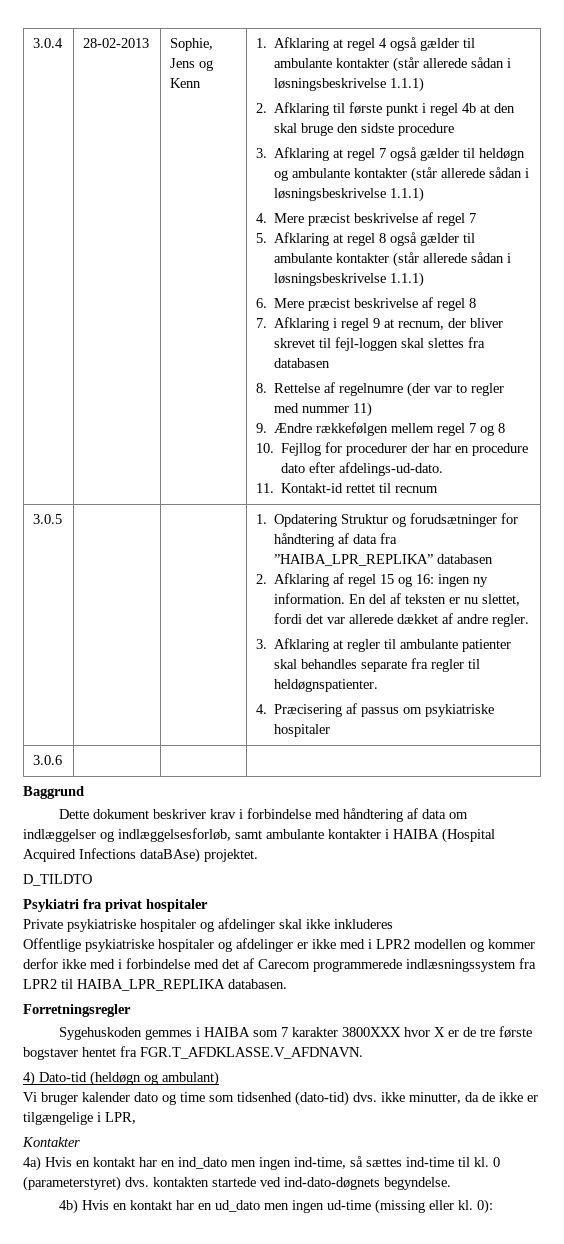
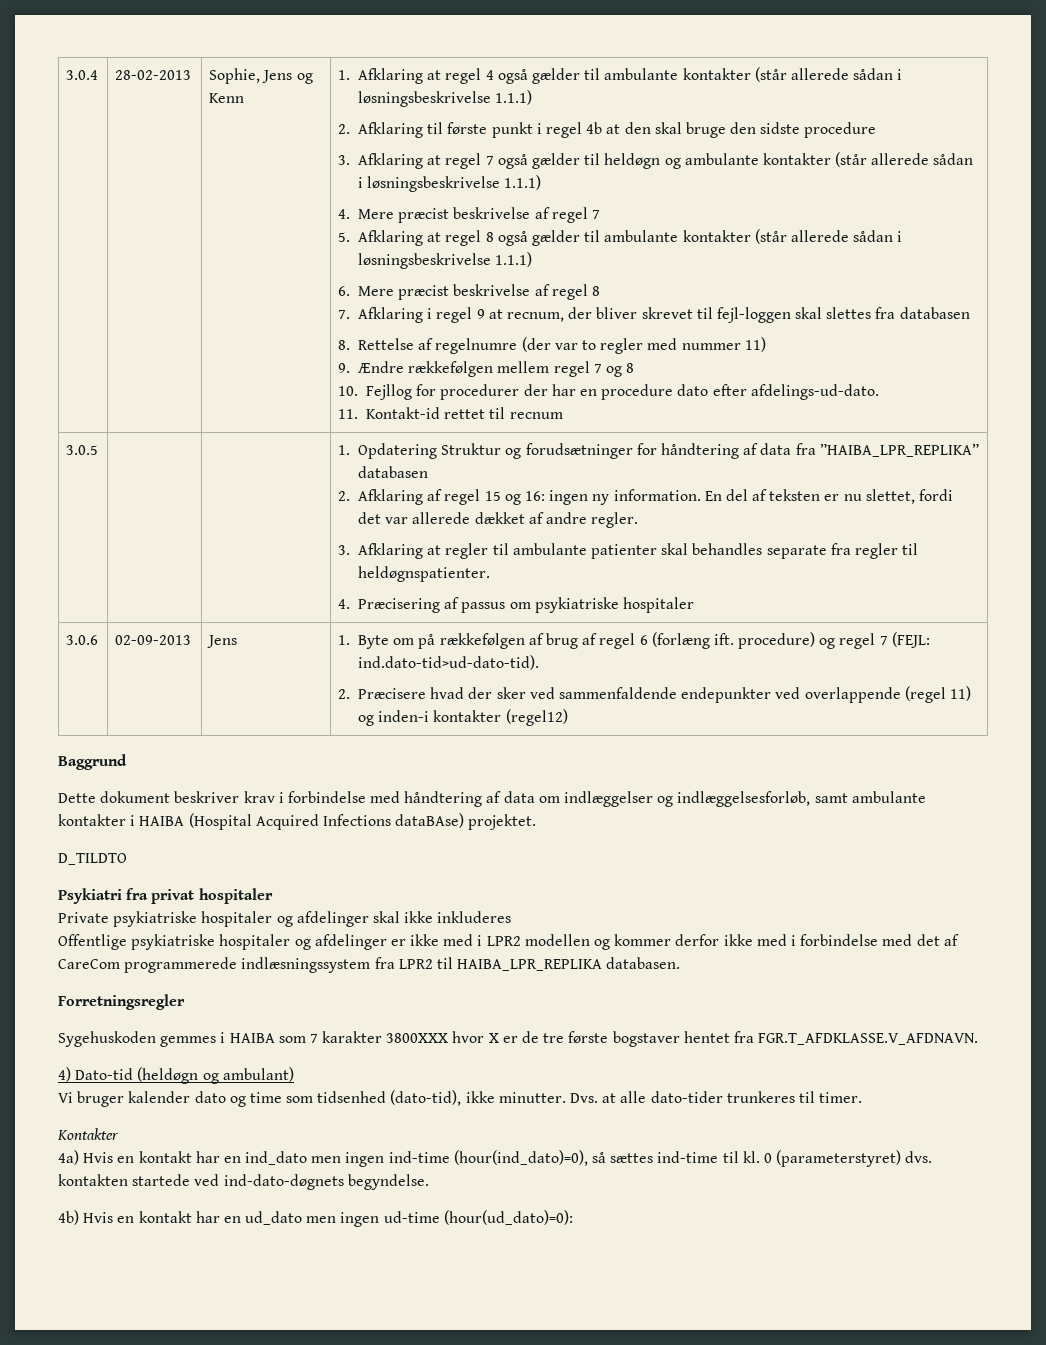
- 3.0.6 | | |
+ 3.0.6 | 02-09-2013 | Jens | 1. Byte om på rækkefølgen af brug af regel 6 (forlæng ift. procedure) og regel 7 (FEJL: ind.dato-tid>ud-dato-tid).
+ 2. Præcisere hvad der sker ved sammenfaldende endepunkter ved overlappende (regel 11) og inden-i kontakter (regel12)
- Offentlige psykiatriske hospitaler og afdelinger er ikke med i LPR2 modellen og kommer derfor ikke med i forbindelse med det af Carecom programmerede indlæsningssystem fra LPR2 til HAIBA_LPR_REPLIKA databasen.
+ Offentlige psykiatriske hospitaler og afdelinger er ikke med i LPR2 modellen og kommer derfor ikke med i forbindelse med det af CareCom programmerede indlæsningssystem fra LPR2 til HAIBA_LPR_REPLIKA databasen.
- Vi bruger kalender dato og time som tidsenhed (dato-tid) dvs. ikke minutter, da de ikke er tilgængelige i LPR,
+ Vi bruger kalender dato og time som tidsenhed (dato-tid), ikke minutter. Dvs. at alle dato-tider trunkeres til timer.
- 4a) Hvis en kontakt har en ind_dato men ingen ind-time, så sættes ind-time til kl.
+ 4a) Hvis en kontakt har en ind_dato men ingen ind-time (hour(ind_dato)=0), så sættes ind-time til kl.
- 4b) Hvis en kontakt har en ud_dato men ingen ud-time (missing eller kl. 0):
+ 4b) Hvis en kontakt har en ud_dato men ingen ud-time (hour(ud_dato)=0):

